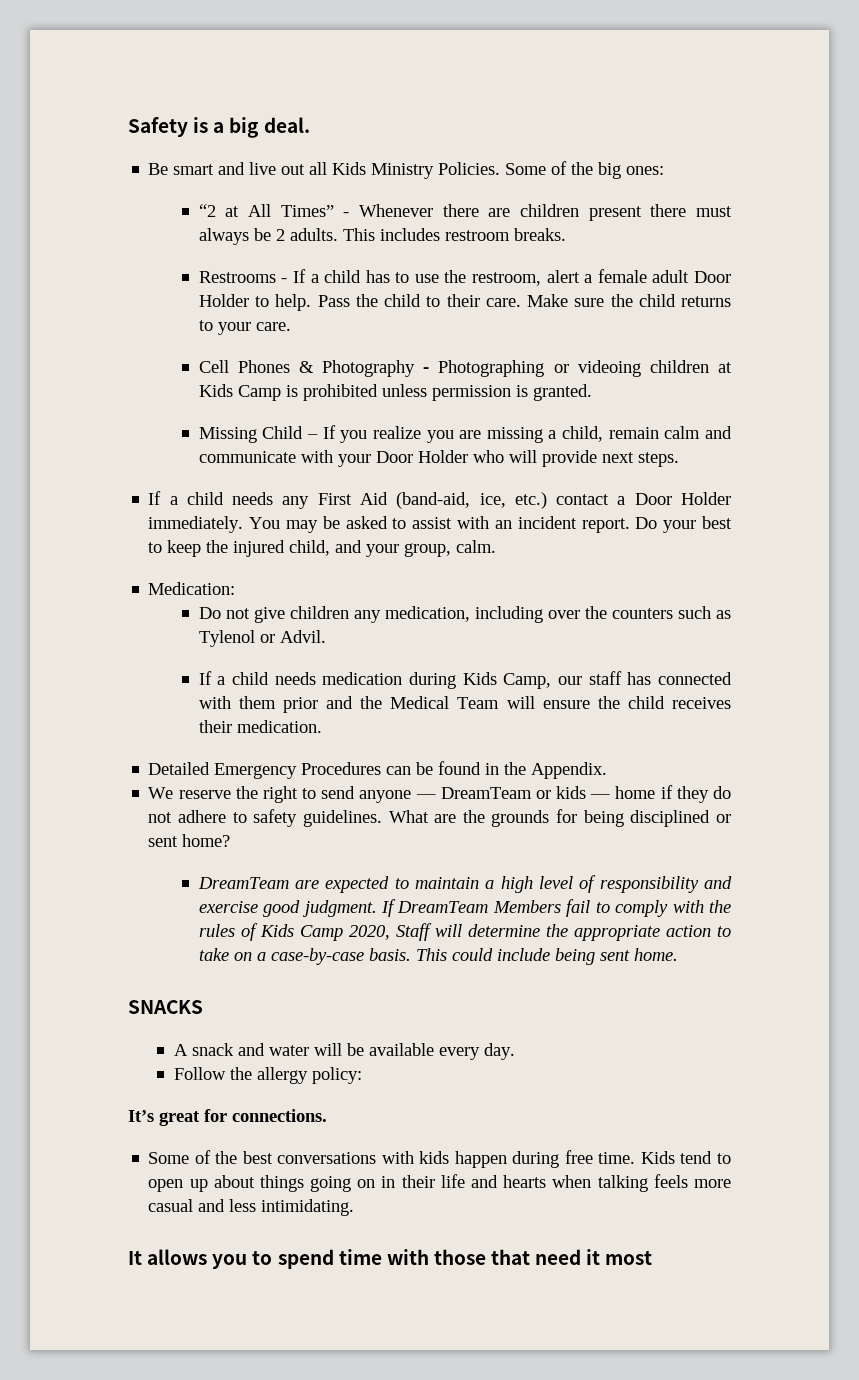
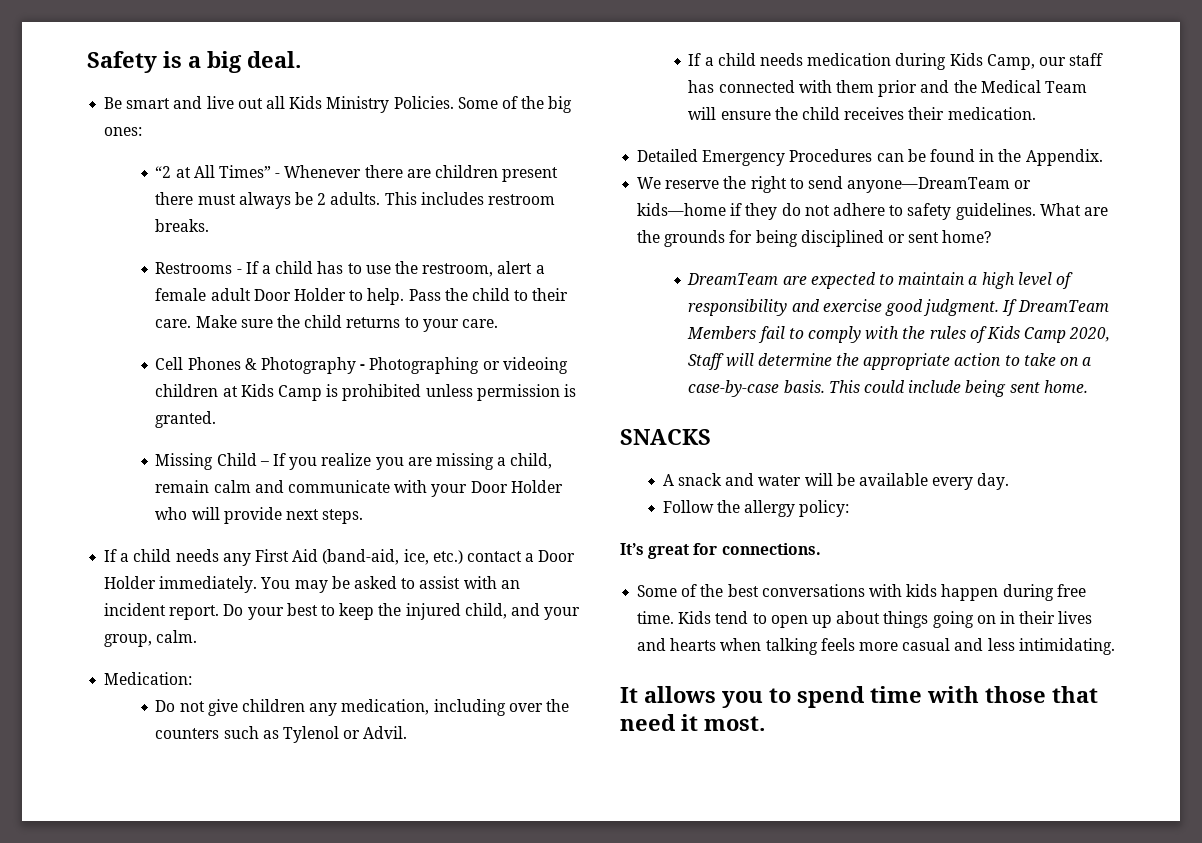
- We reserve the right to send anyone — DreamTeam or kids — home if they do not adhere to safety guidelines.
+ We reserve the right to send anyone—DreamTeam or kids—home if they do not adhere to safety guidelines.
- Kids tend to open up about things going on in their life and hearts when talking feels more casual and less intimidating.
+ Kids tend to open up about things going on in their lives and hearts when talking feels more casual and less intimidating.
- It allows you to spend time with those that need it most
+ It allows you to spend time with those that need it most.

